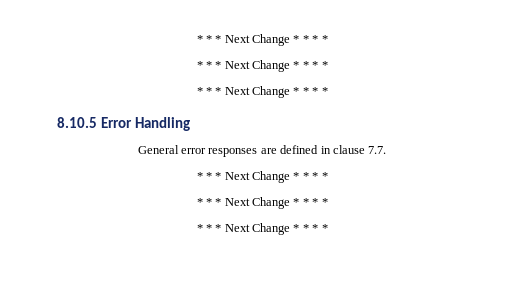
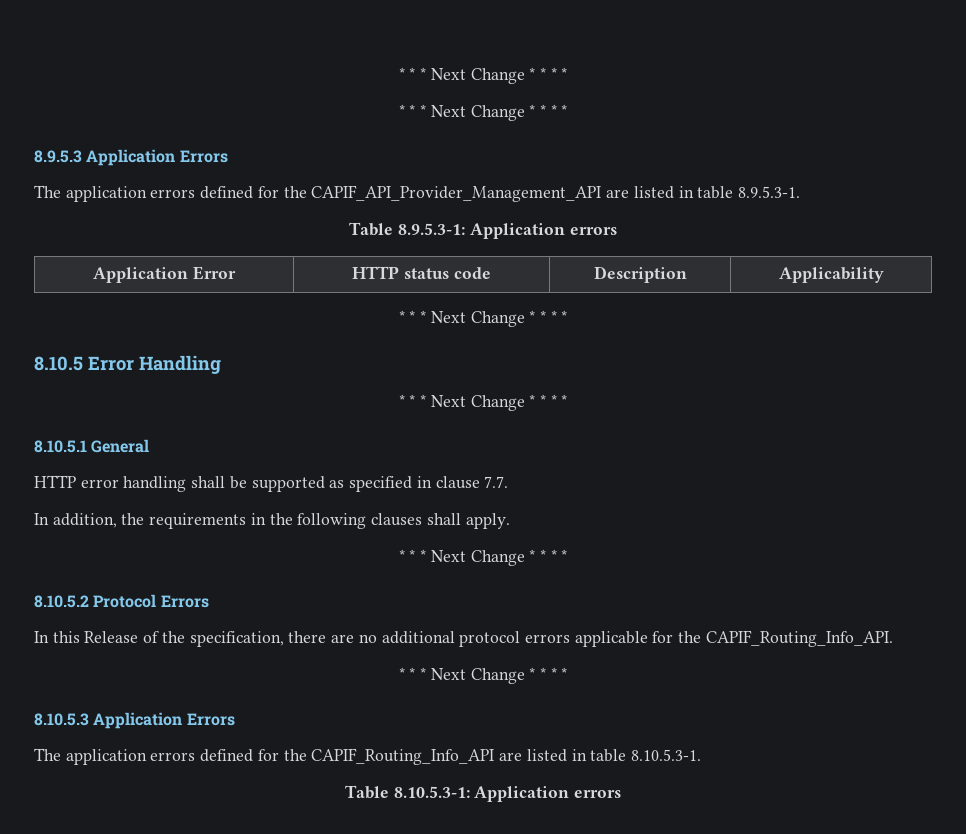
+ 8.9.5.3 Application Errors
+ The application errors defined for the CAPIF_API_Provider_Management_API are listed in table 8.9.5.3-1.
+ Table 8.9.5.3-1: Application errors
+ Application Error | HTTP status code | Description | Applicability
  8.10.5 Error Handling
- General error responses are defined in clause 7.7.
  * * * Next Change * * * *
+ 8.10.5.1 General
+ HTTP error handling shall be supported as specified in clause 7.7.
+ In addition, the requirements in the following clauses shall apply.
  * * * Next Change * * * *
+ 8.10.5.2 Protocol Errors
+ In this Release of the specification, there are no additional protocol errors applicable for the CAPIF_Routing_Info_API.
  * * * Next Change * * * *
+ 8.10.5.3 Application Errors
+ The application errors defined for the CAPIF_Routing_Info_API are listed in table 8.10.5.3-1.
+ Table 8.10.5.3-1: Application errors

